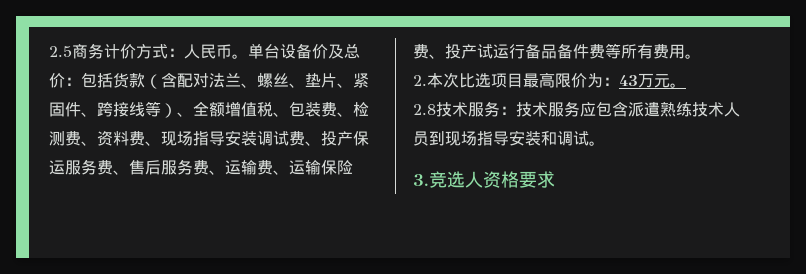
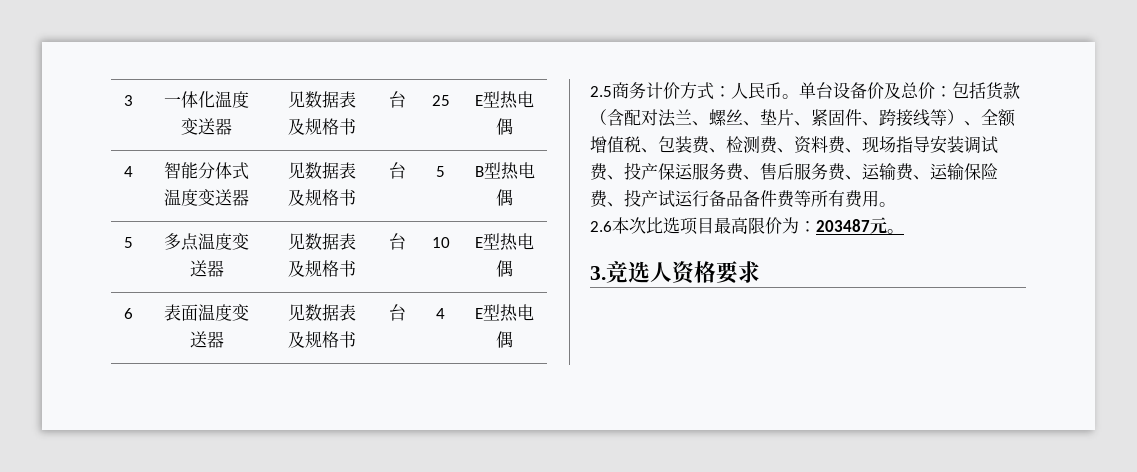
+ 3 | 一体化温度变送器 | 见数据表及规格书 | 台 | 25 | E型热电偶
+ 4 | 智能分体式温度变送器 | 见数据表及规格书 | 台 | 5 | B型热电偶
+ 5 | 多点温度变送器 | 见数据表及规格书 | 台 | 10 | E型热电偶
+ 6 | 表面温度变送器 | 见数据表及规格书 | 台 | 4 | E型热电偶
- 2.本次比选项目最高限价为：43万元。
+ 2.6本次比选项目最高限价为：203487元。
- 2.8技术服务：技术服务应包含派遣熟练技术人员到现场指导安装和调试。

